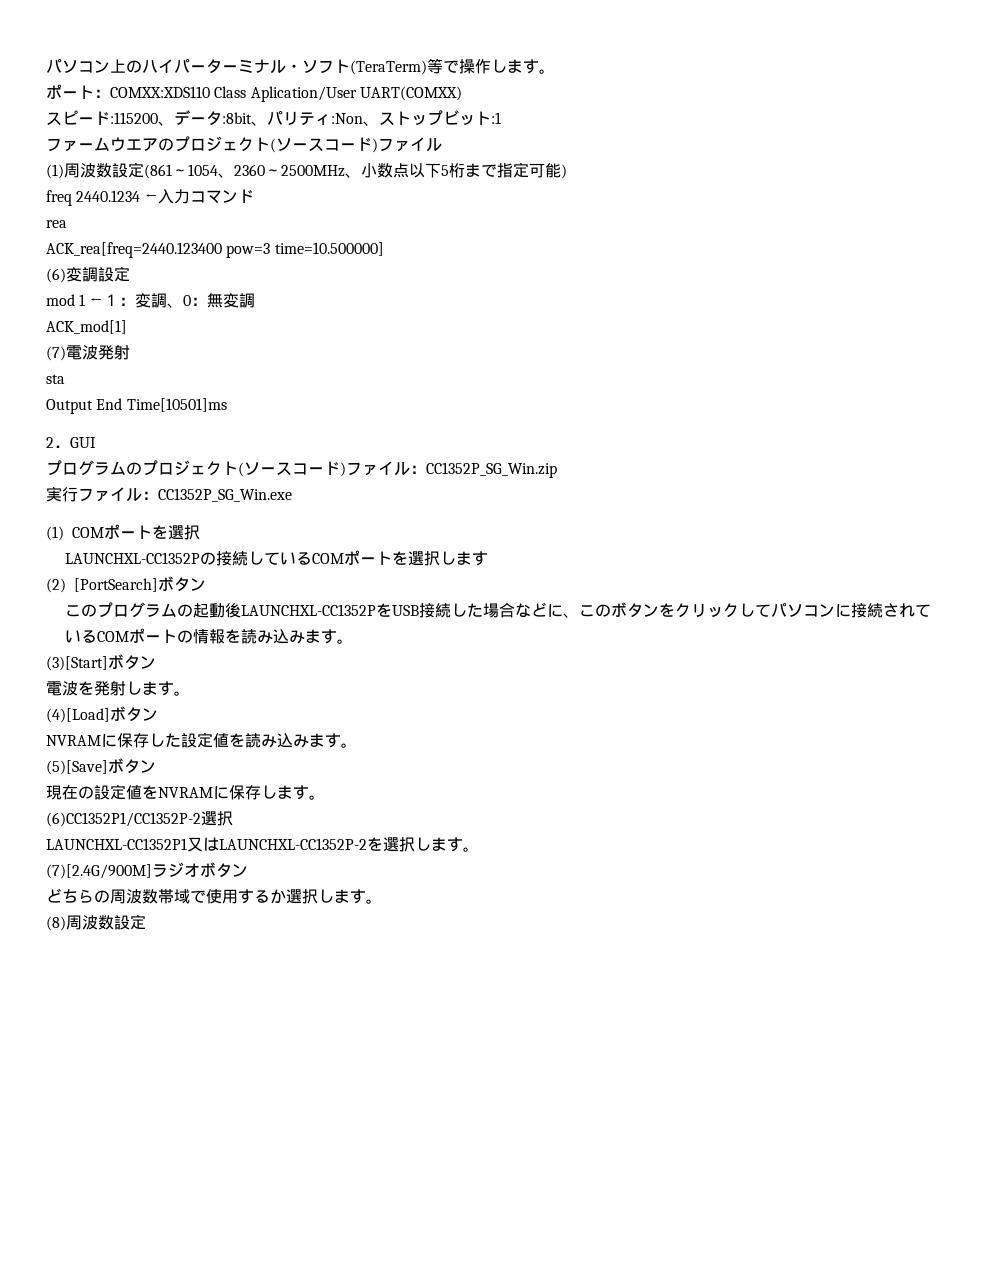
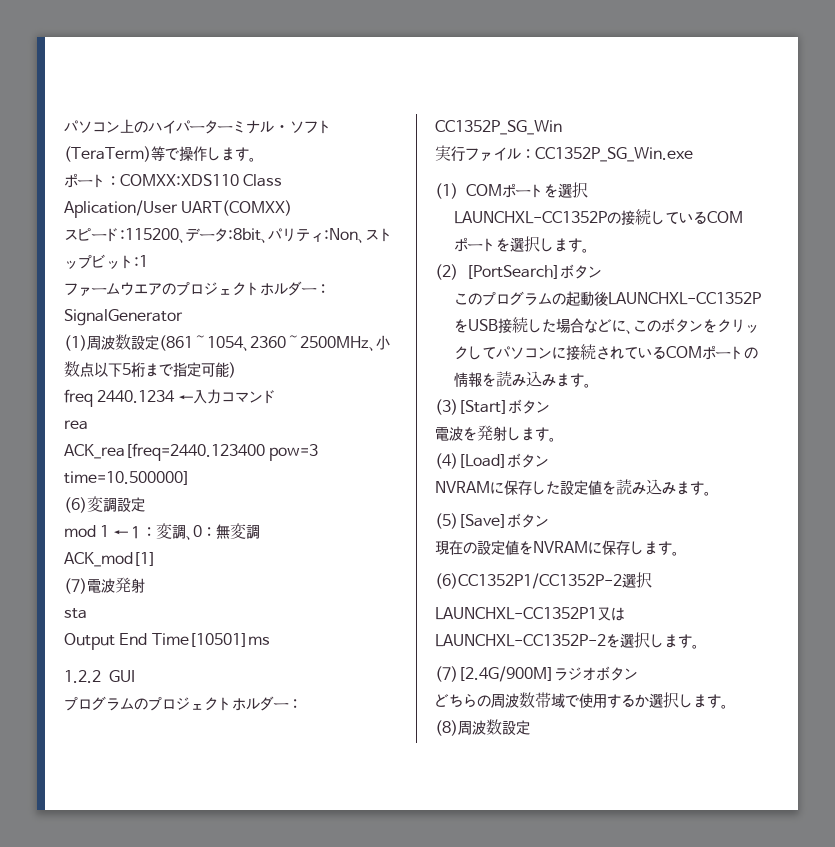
- ファームウエアのプロジェクト(ソースコード)ファイル
+ ファームウエアのプロジェクトホルダー：SignalGenerator
- 2．GUI
+ 1.2.2 GUI
- プログラムのプロジェクト(ソースコード)ファイル：CC1352P_SG_Win.zip
+ プログラムのプロジェクトホルダー：CC1352P_SG_Win
- LAUNCHXL-CC1352Pの接続しているCOMポートを選択します
+ LAUNCHXL-CC1352Pの接続しているCOMポートを選択します。

